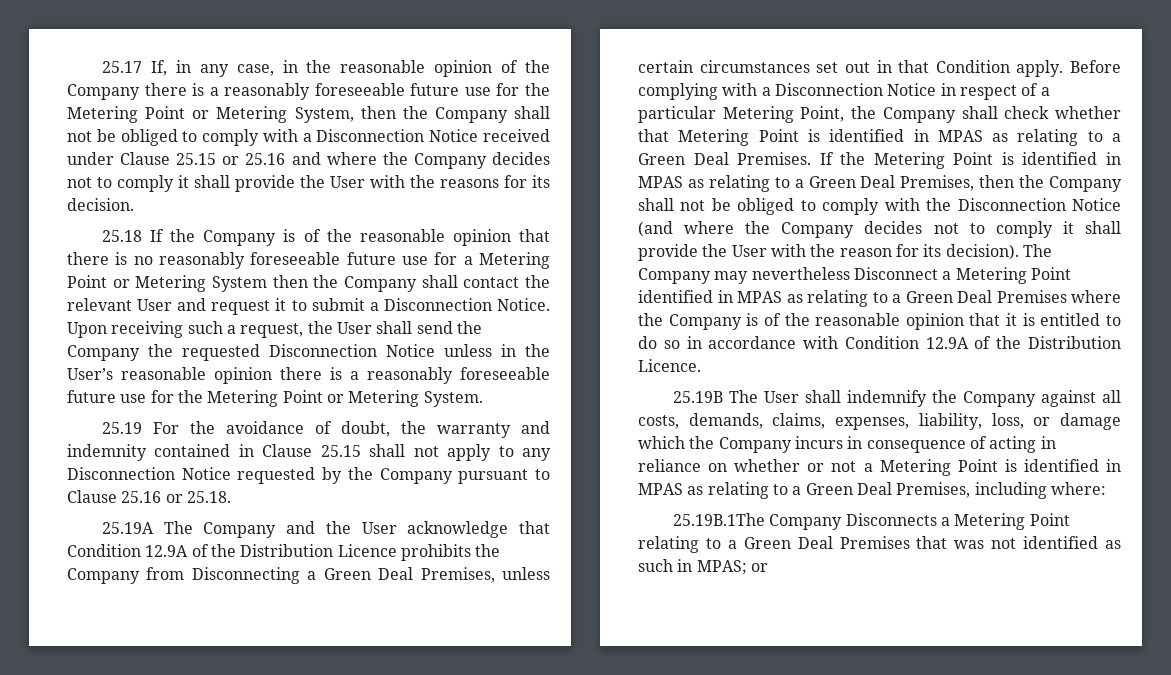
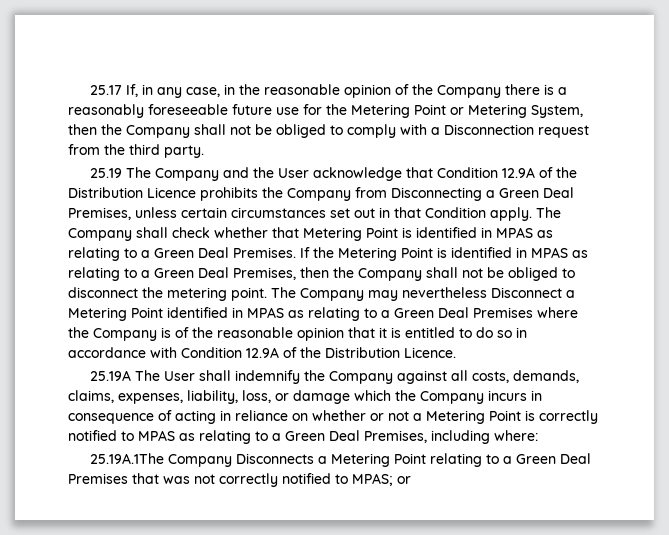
- 25.17 If, in any case, in the reasonable opinion of the Company there is a reasonably foreseeable future use for the Metering Point or Metering System, then the Company shall not be obliged to comply with a Disconnection Notice received under Clause 25.15 or 25.16 and where the Company decides not to comply it shall provide the User with the reasons for its decision.
- 25.18 If the Company is of the reasonable opinion that there is no reasonably foreseeable future use for a Metering Point or Metering System then the Company shall contact the relevant User and request it to submit a Disconnection Notice. Upon receiving such a request, the User shall send the Company the requested Disconnection Notice unless in the User’s reasonable opinion there is a reasonably foreseeable future use for the Metering Point or Metering System.
- 25.19 For the avoidance of doubt, the warranty and indemnity contained in Clause 25.15 shall not apply to any Disconnection Notice requested by the Company pursuant to Clause 25.16 or 25.18.
- 25.19A The Company and the User acknowledge that Condition 12.9A of the Distribution Licence prohibits the Company from Disconnecting a Green Deal Premises, unless certain circumstances set out in that Condition apply.
+ 25.17 If, in any case, in the reasonable opinion of the Company there is a reasonably foreseeable future use for the Metering Point or Metering System, then the Company shall not be obliged to comply with a Disconnection request from the third party.
+ 25.19 The Company and the User acknowledge that Condition 12.9A of the Distribution Licence prohibits the Company from Disconnecting a Green Deal Premises, unless certain circumstances set out in that Condition apply.
- Before complying with a Disconnection Notice in respect of a particular Metering Point, the Company shall check whether that Metering Point is identified in MPAS as relating to a Green Deal Premises.
+ The Company shall check whether that Metering Point is identified in MPAS as relating to a Green Deal Premises.
- If the Metering Point is identified in MPAS as relating to a Green Deal Premises, then the Company shall not be obliged to comply with the Disconnection Notice (and where the Company decides not to comply it shall provide the User with the reason for its decision).
+ If the Metering Point is identified in MPAS as relating to a Green Deal Premises, then the Company shall not be obliged to disconnect the metering point.
- 25.19B The User shall indemnify the Company against all costs, demands, claims, expenses, liability, loss, or damage which the Company incurs in consequence of acting in reliance on whether or not a Metering Point is identified in MPAS as relating to a Green Deal Premises, including where:
+ 25.19A The User shall indemnify the Company against all costs, demands, claims, expenses, liability, loss, or damage which the Company incurs in consequence of acting in reliance on whether or not a Metering Point is correctly notified to MPAS as relating to a Green Deal Premises, including where:
- 25.19B.1The Company Disconnects a Metering Point relating to a Green Deal Premises that was not identified as such in MPAS; or
+ 25.19A.1The Company Disconnects a Metering Point relating to a Green Deal Premises that was not correctly notified to MPAS; or

